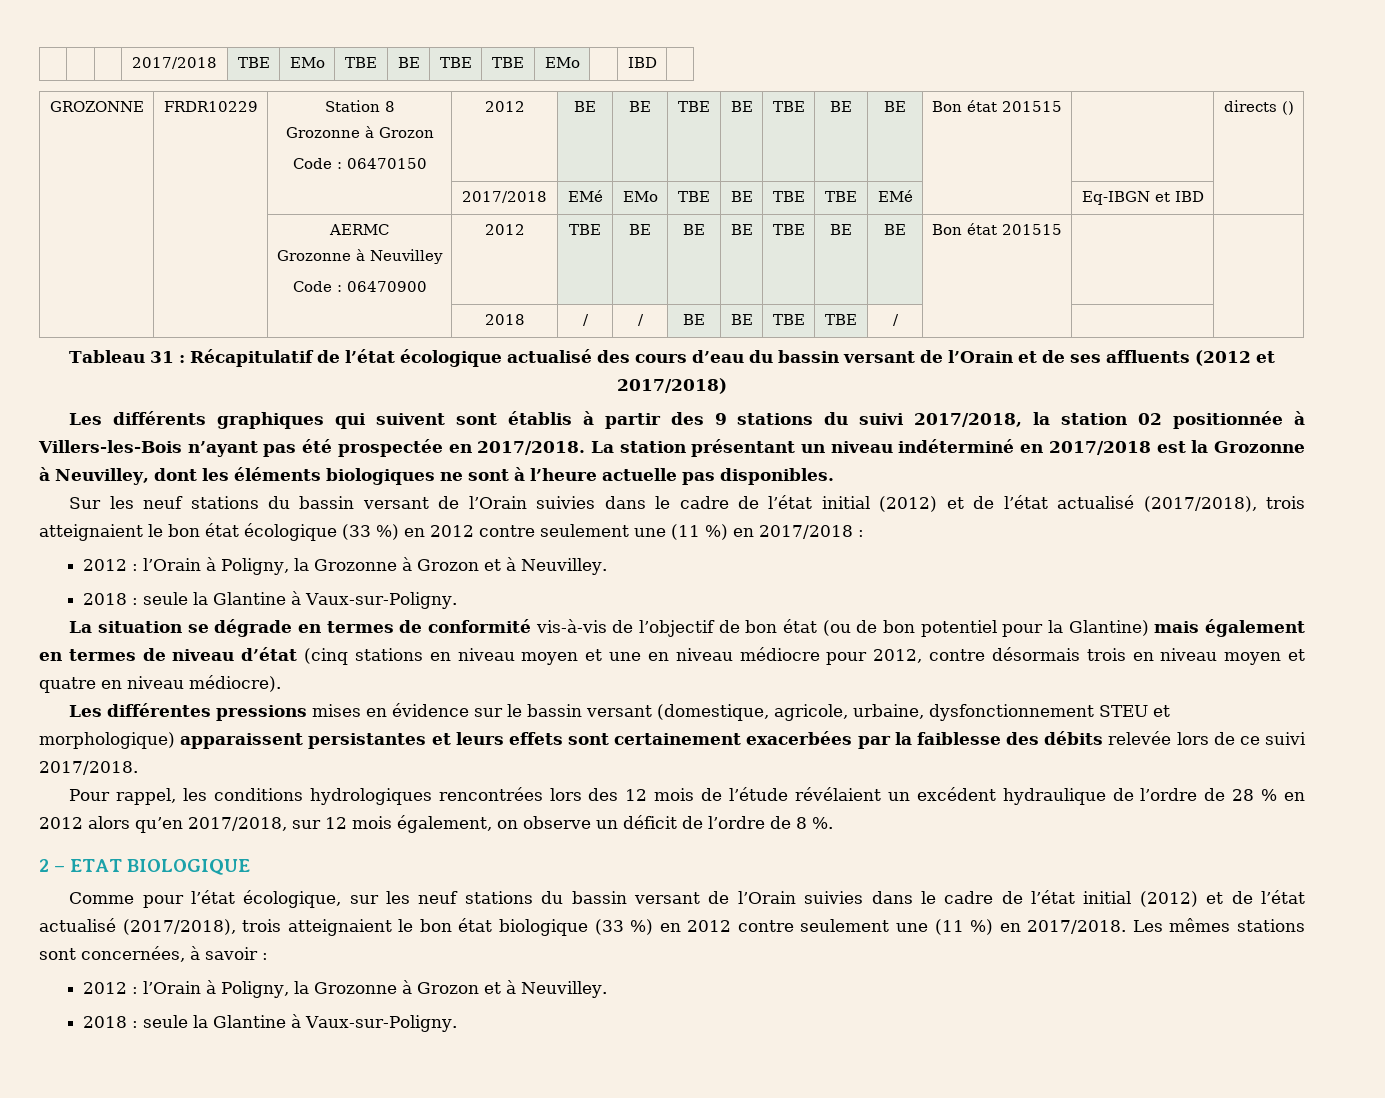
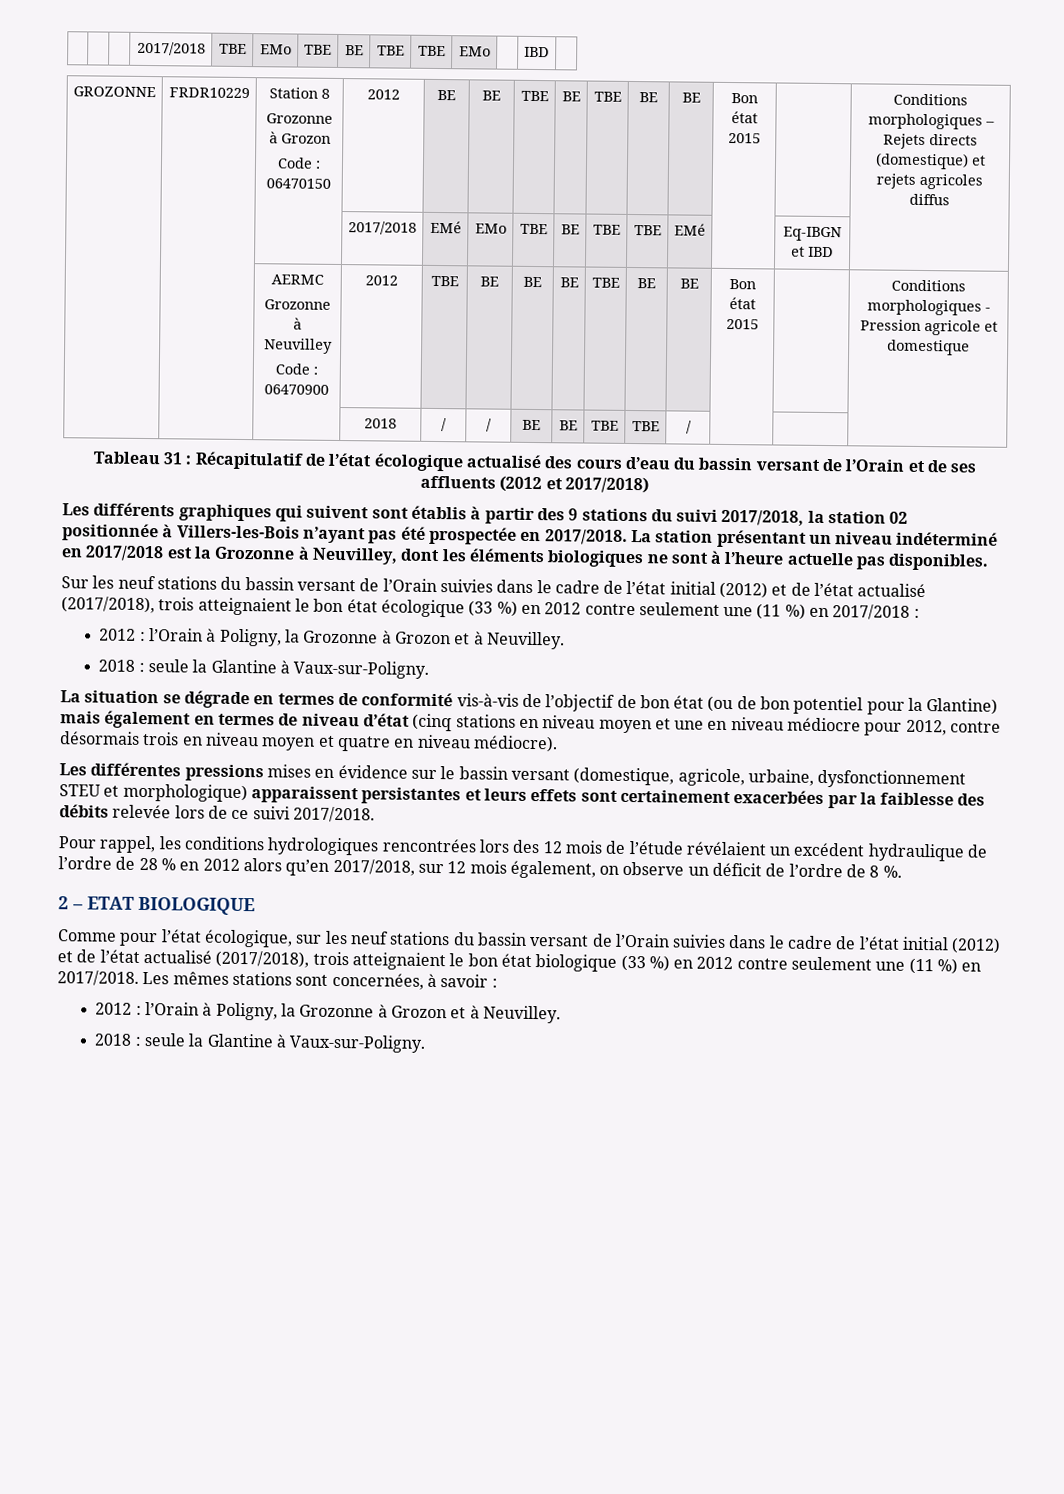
  GROZONNE | FRDR10229 | Station 8
  Grozonne à Grozon
- Code : 06470150 | 2012 | BE | BE | TBE | BE | TBE | BE | BE | Bon état 201515 | | directs ()
+ Code : 06470150 | 2012 | BE | BE | TBE | BE | TBE | BE | BE | Bon état 2015 | | Conditions morphologiques – Rejets directs (domestique) et rejets agricoles diffus
  | | AERMC
  Grozonne à Neuvilley
- Code : 06470900 | 2012 | TBE | BE | BE | BE | TBE | BE | BE | Bon état 201515 | |
+ Code : 06470900 | 2012 | TBE | BE | BE | BE | TBE | BE | BE | Bon état 2015 | | Conditions morphologiques - Pression agricole et domestique

